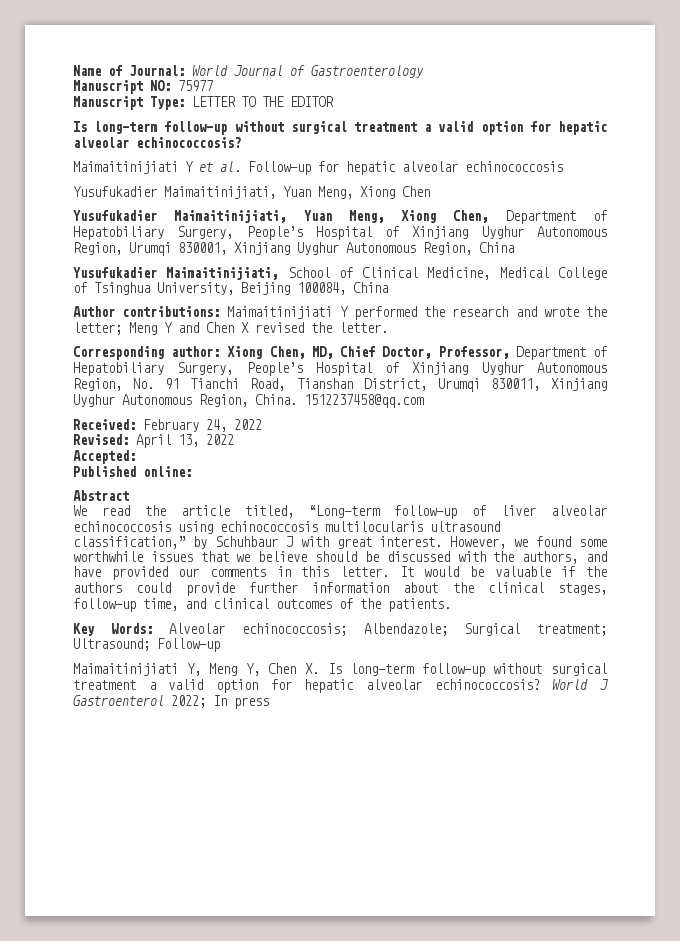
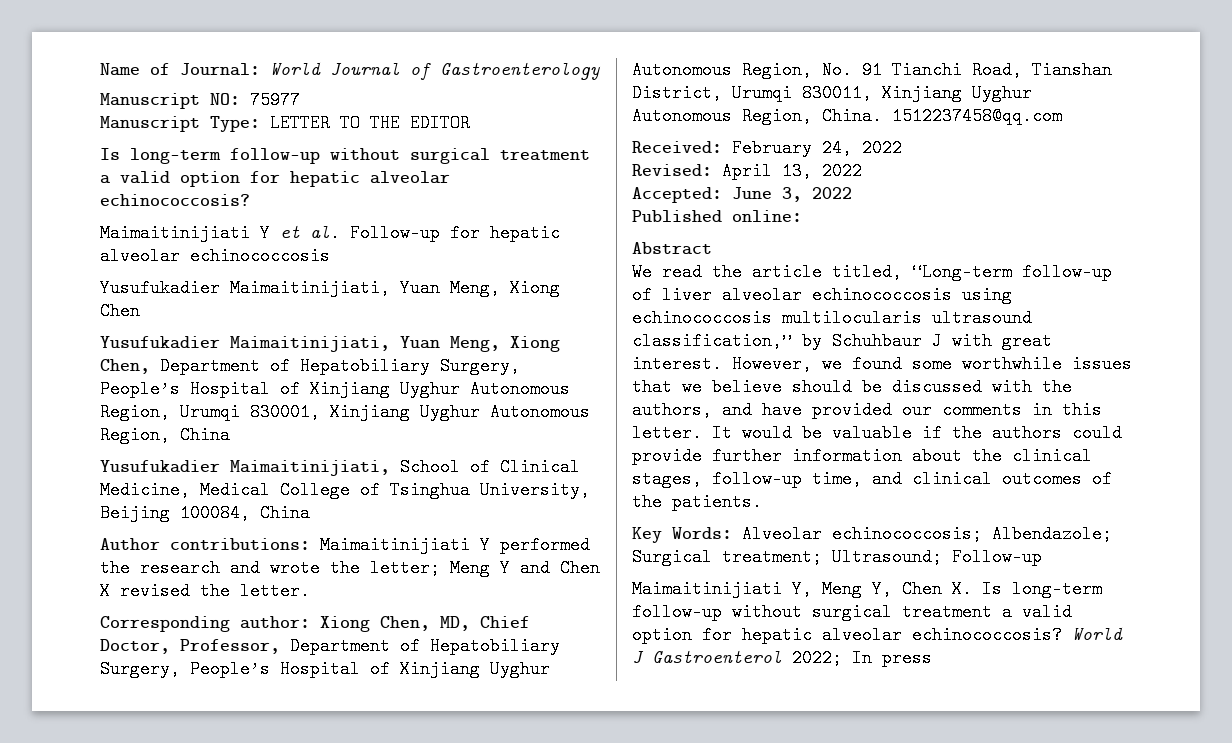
- Accepted:
+ Accepted: June 3, 2022

